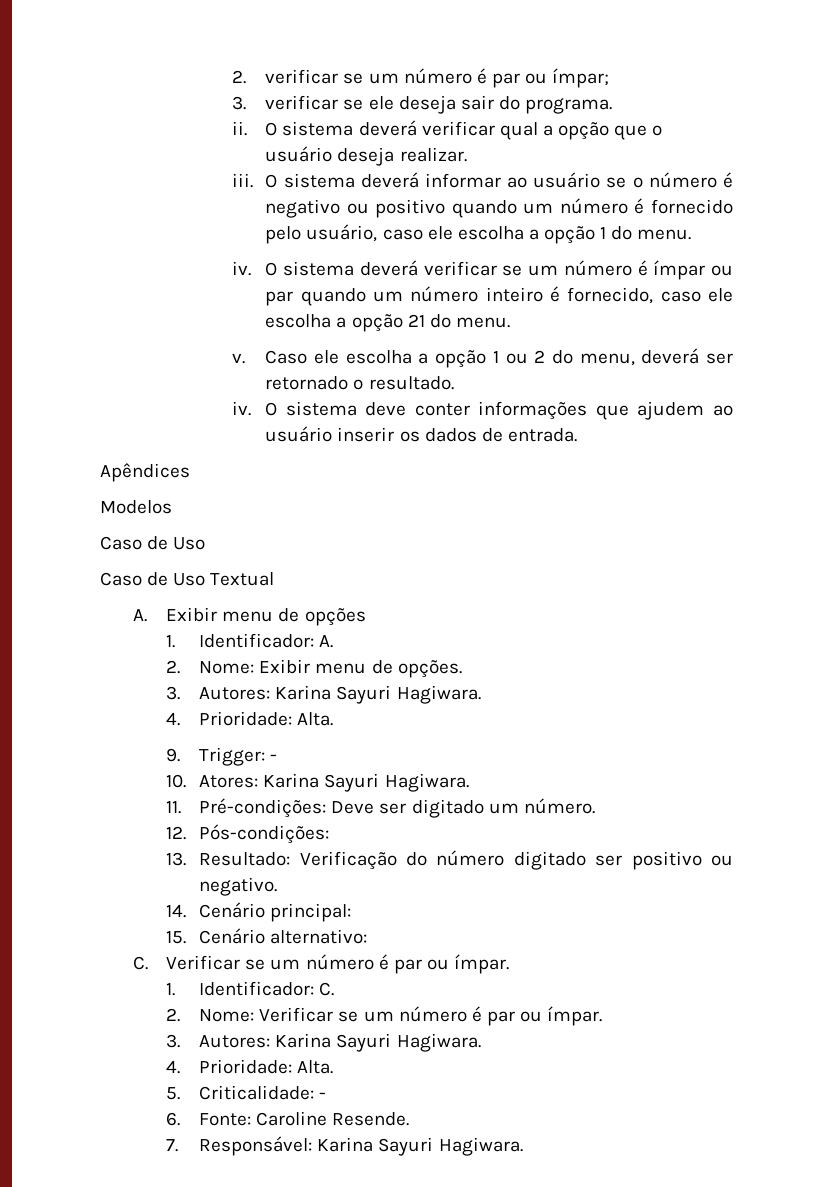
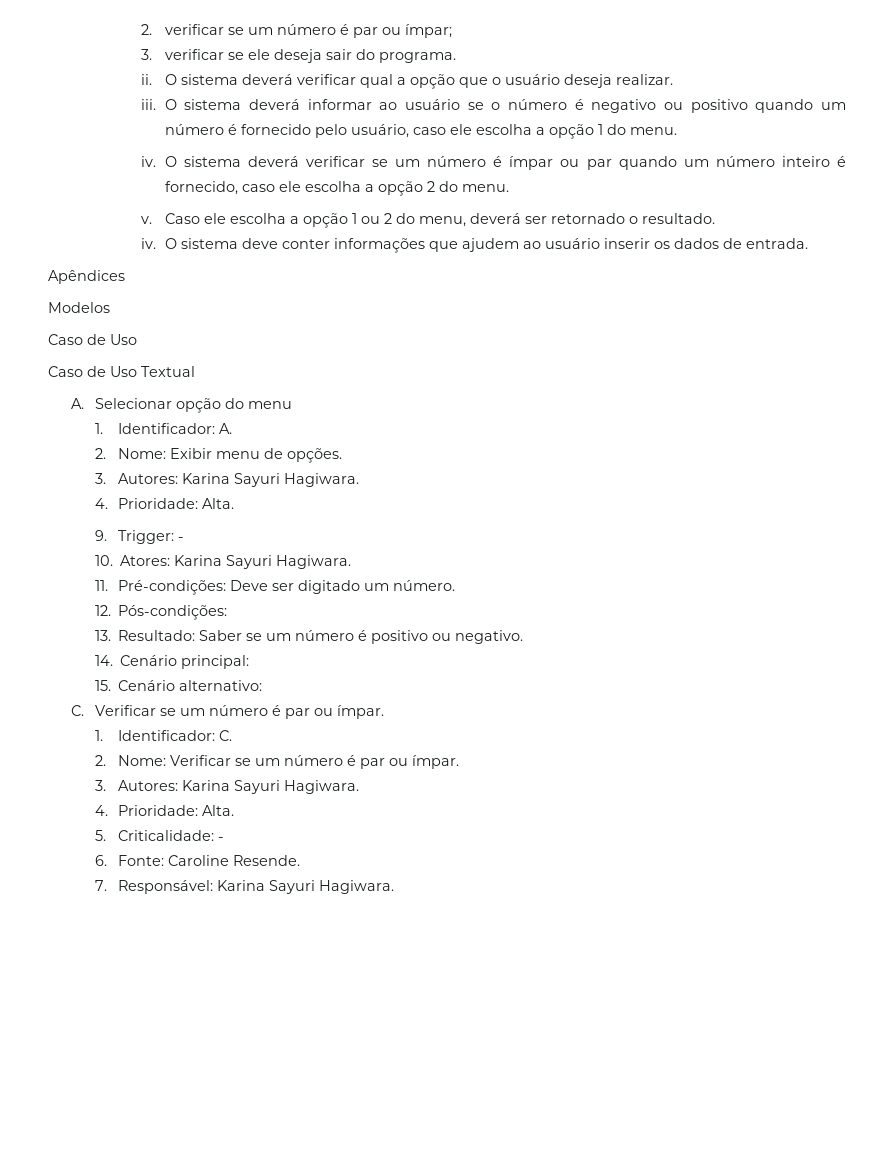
- O sistema deverá verificar se um número é ímpar ou par quando um número inteiro é fornecido, caso ele escolha a opção 21 do menu.
+ O sistema deverá verificar se um número é ímpar ou par quando um número inteiro é fornecido, caso ele escolha a opção 2 do menu.
- A. Exibir menu de opções
+ A. Selecionar opção do menu
- 13. Resultado: Verificação do número digitado ser positivo ou negativo.
+ 13. Resultado: Saber se um número é positivo ou negativo.

